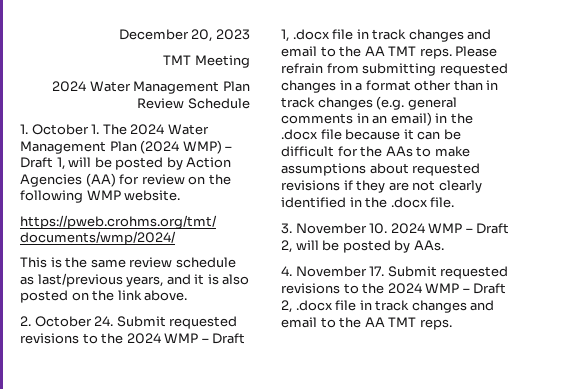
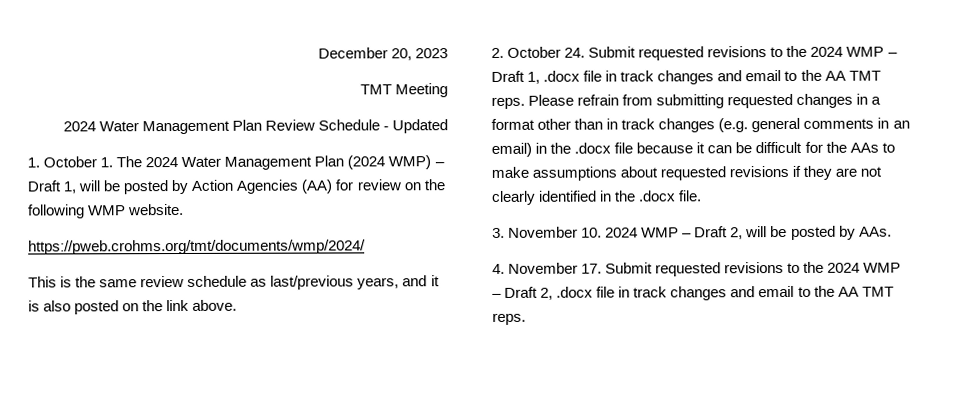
- 2024 Water Management Plan Review Schedule
+ 2024 Water Management Plan Review Schedule - Updated

